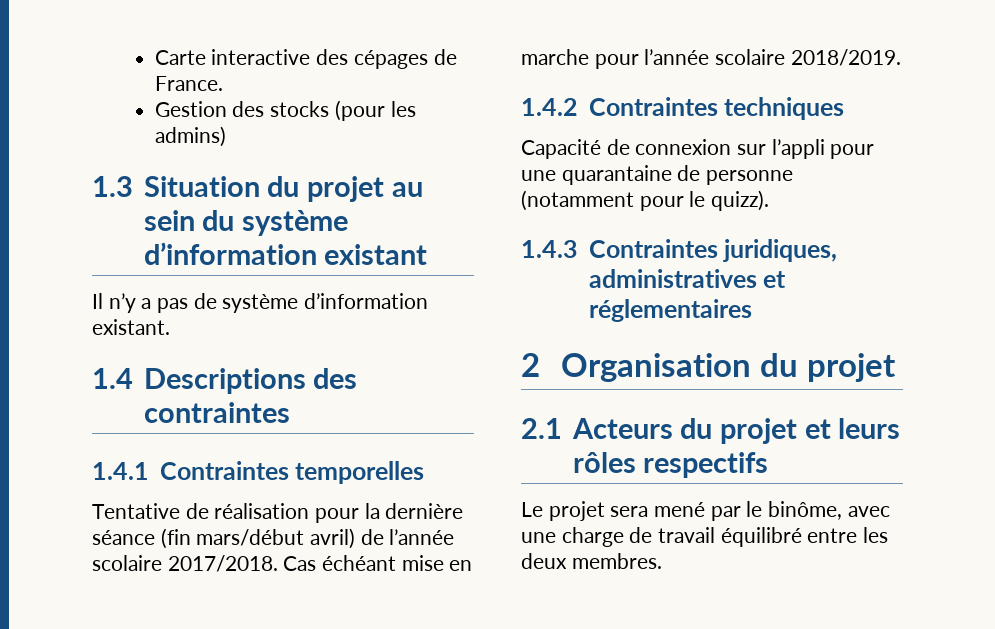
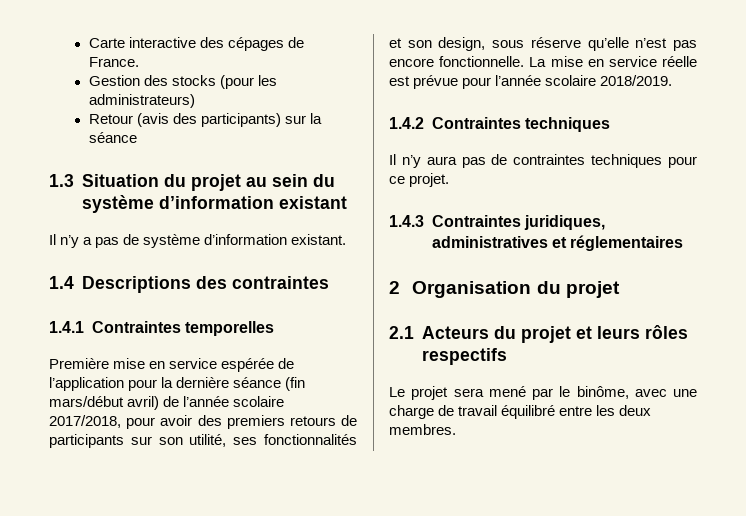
- Gestion des stocks (pour les admins)
+ Gestion des stocks (pour les administrateurs)
+ Retour (avis des participants) sur la séance
- Tentative de réalisation pour la dernière séance (fin mars/début avril) de l’année scolaire 2017/2018. Cas échéant mise en marche pour l’année scolaire 2018/2019.
+ Première mise en service espérée de l’application pour la dernière séance (fin mars/début avril) de l’année scolaire 2017/2018, pour avoir des premiers retours de participants sur son utilité, ses fonctionnalités et son design, sous réserve qu’elle n’est pas encore fonctionnelle. La mise en service réelle est prévue pour l’année scolaire 2018/2019.
- Capacité de connexion sur l’appli pour une quarantaine de personne (notamment pour le quizz).
+ Il n’y aura pas de contraintes techniques pour ce projet.

